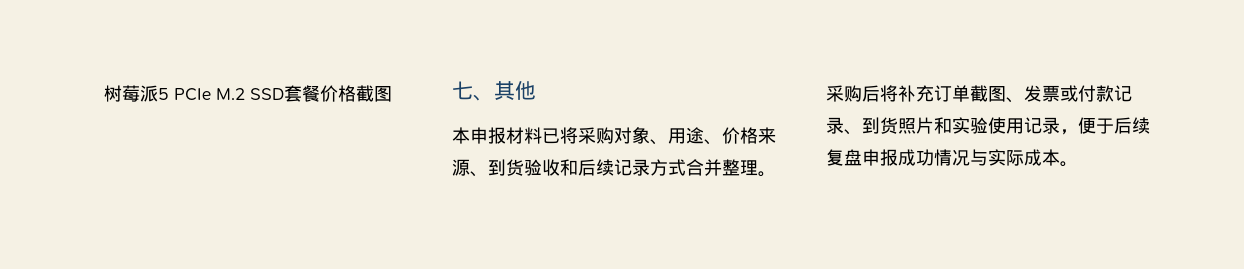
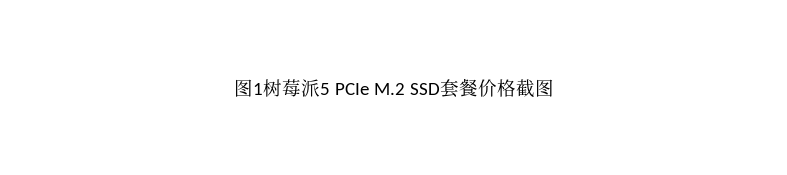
- 树莓派5 PCIe M.2 SSD套餐价格截图
+ 图1树莓派5 PCIe M.2 SSD套餐价格截图
- 七、其他
- 本申报材料已将采购对象、用途、价格来源、到货验收和后续记录方式合并整理。采购后将补充订单截图、发票或付款记录、到货照片和实验使用记录，便于后续复盘申报成功情况与实际成本。

